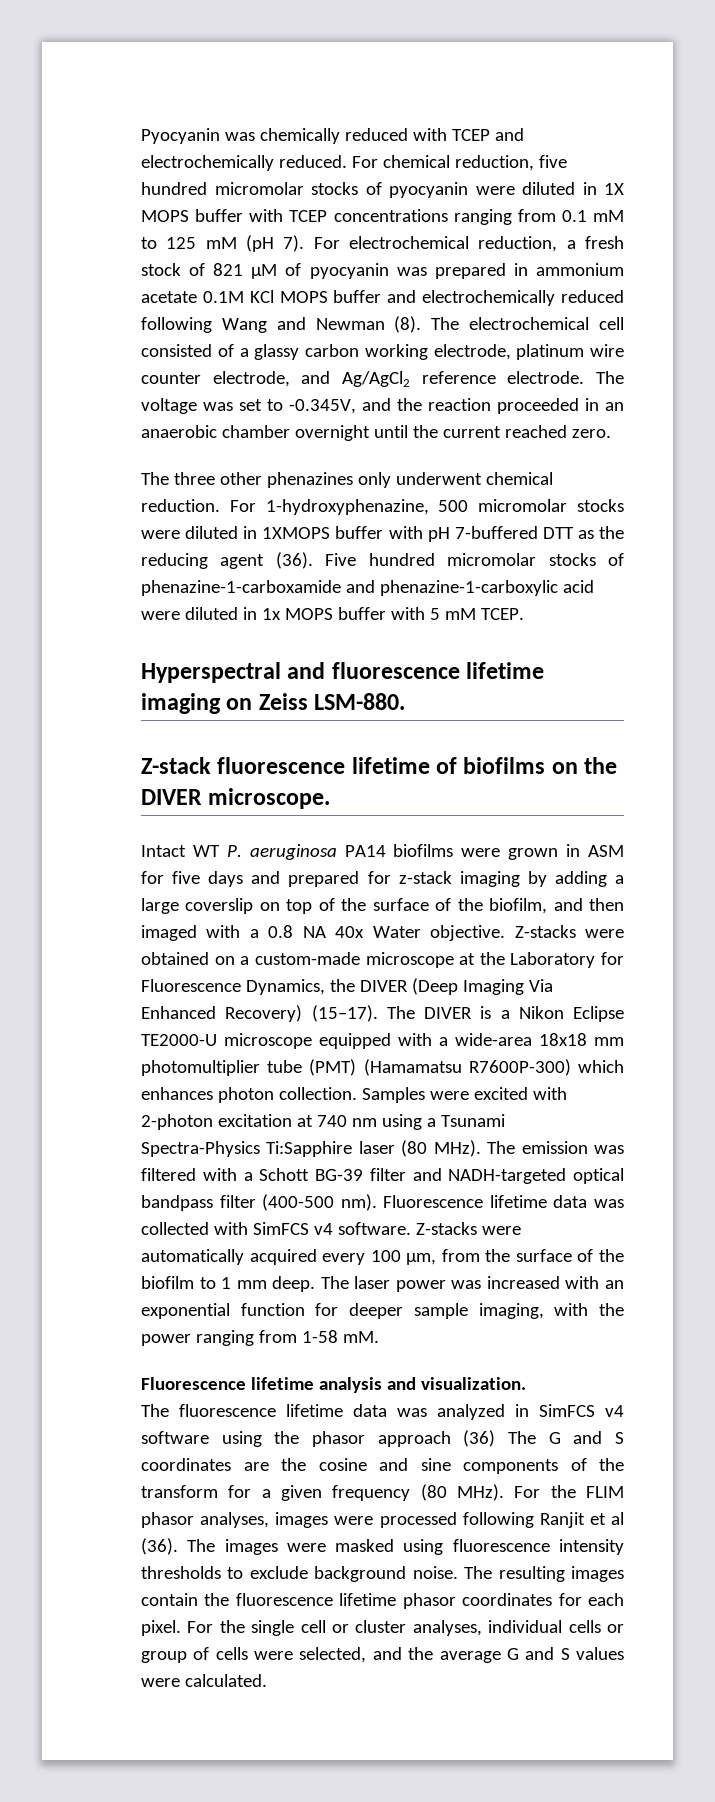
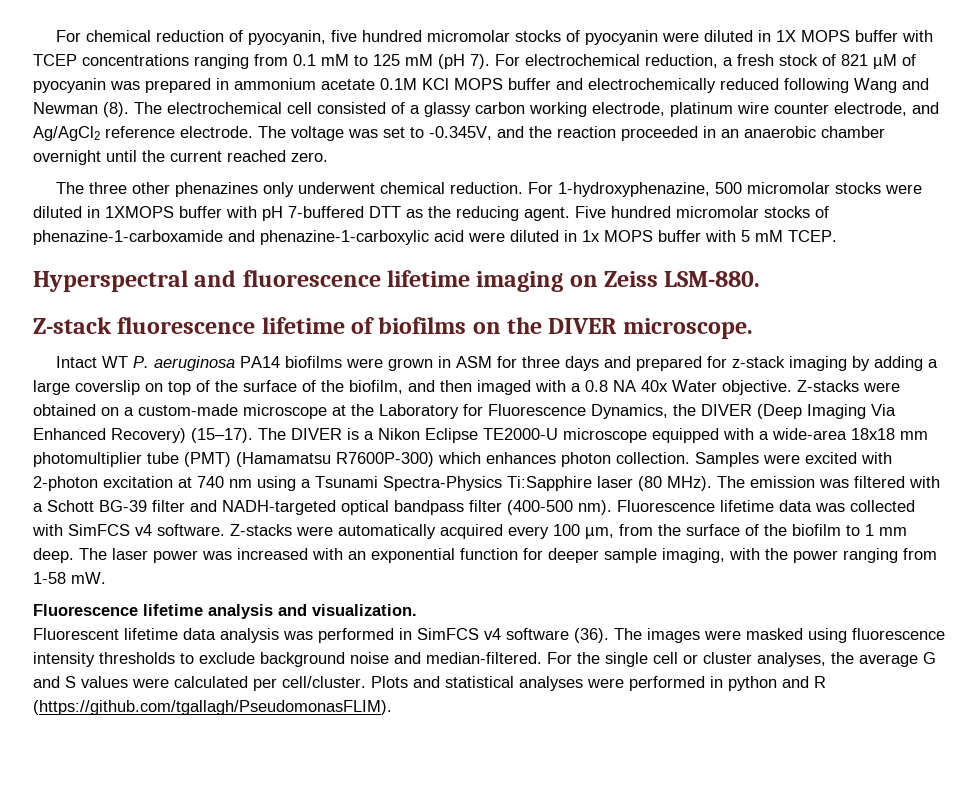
- Pyocyanin was chemically reduced with TCEP and electrochemically reduced. For chemical reduction, five hundred micromolar stocks of pyocyanin were diluted in 1X MOPS buffer with TCEP concentrations ranging from 0.1 mM to 125 mM (pH 7).
+ For chemical reduction of pyocyanin, five hundred micromolar stocks of pyocyanin were diluted in 1X MOPS buffer with TCEP concentrations ranging from 0.1 mM to 125 mM (pH 7).
- For 1-hydroxyphenazine, 500 micromolar stocks were diluted in 1XMOPS buffer with pH 7-buffered DTT as the reducing agent (36).
+ For 1-hydroxyphenazine, 500 micromolar stocks were diluted in 1XMOPS buffer with pH 7-buffered DTT as the reducing agent.
- Intact WT P. aeruginosa PA14 biofilms were grown in ASM for five days and prepared for z-stack imaging by adding a large coverslip on top of the surface of the biofilm, and then imaged with a 0.8 NA 40x Water objective.
+ Intact WT P. aeruginosa PA14 biofilms were grown in ASM for three days and prepared for z-stack imaging by adding a large coverslip on top of the surface of the biofilm, and then imaged with a 0.8 NA 40x Water objective.
- The laser power was increased with an exponential function for deeper sample imaging, with the power ranging from 1-58 mM.
+ The laser power was increased with an exponential function for deeper sample imaging, with the power ranging from 1-58 mW.
- The fluorescence lifetime data was analyzed in SimFCS v4 software using the phasor approach (36) The G and S coordinates are the cosine and sine components of the transform for a given frequency (80 MHz). For the FLIM phasor analyses, images were processed following Ranjit et al (36).
+ Fluorescent lifetime data analysis was performed in SimFCS v4 software (36).
- The images were masked using fluorescence intensity thresholds to exclude background noise. The resulting images contain the fluorescence lifetime phasor coordinates for each pixel.
+ The images were masked using fluorescence intensity thresholds to exclude background noise and median-filtered.
- For the single cell or cluster analyses, individual cells or group of cells were selected, and the average G and S values were calculated.
+ For the single cell or cluster analyses, the average G and S values were calculated per cell/cluster. Plots and statistical analyses were performed in python and R (https://github.com/tgallagh/PseudomonasFLIM).

